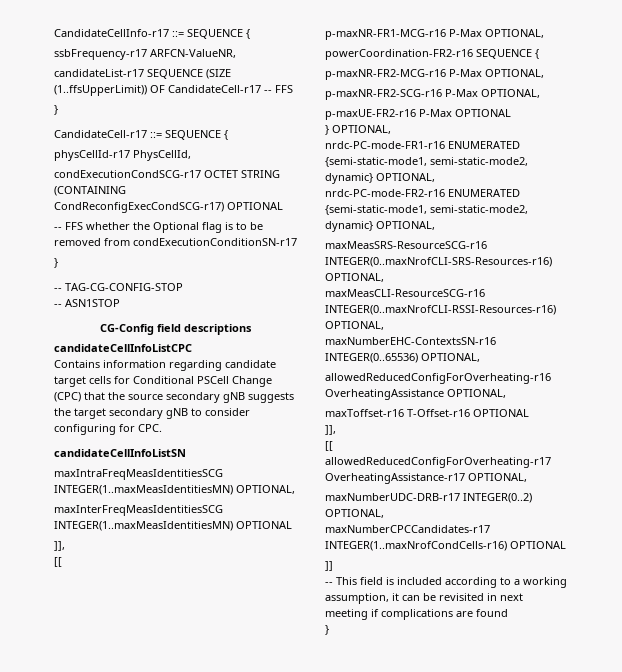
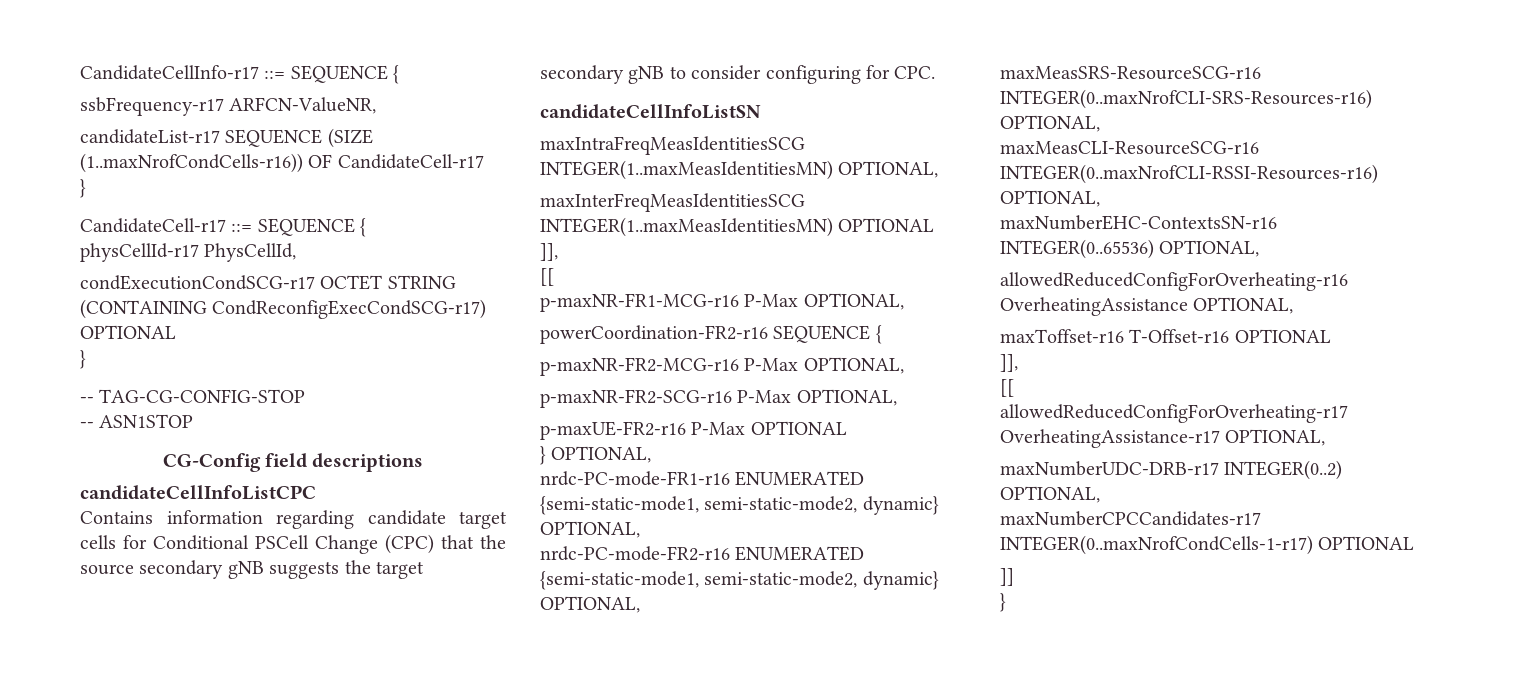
- candidateList-r17 SEQUENCE (SIZE (1..ffsUpperLimit)) OF CandidateCell-r17 -- FFS
+ candidateList-r17 SEQUENCE (SIZE (1..maxNrofCondCells-r16)) OF CandidateCell-r17
- -- FFS whether the Optional flag is to be removed from condExecutionConditionSN-r17
- maxNumberCPCCandidates-r17 INTEGER(1..maxNrofCondCells-r16) OPTIONAL
+ maxNumberCPCCandidates-r17 INTEGER(0..maxNrofCondCells-1-r17) OPTIONAL
- -- This field is included according to a working assumption, it can be revisited in next meeting if complications are found

